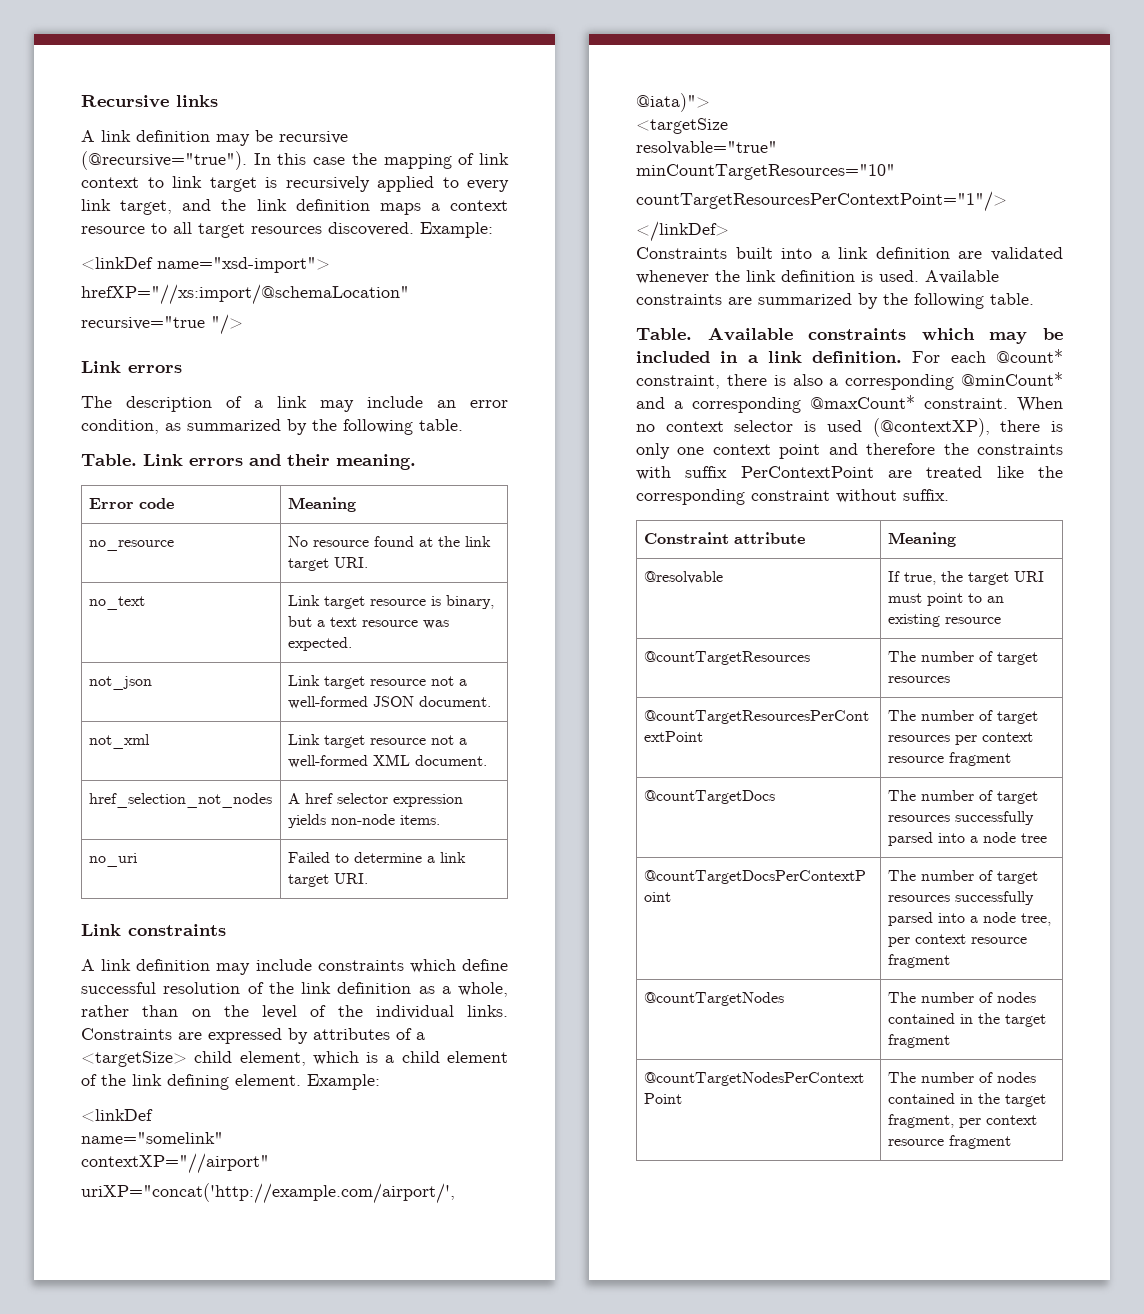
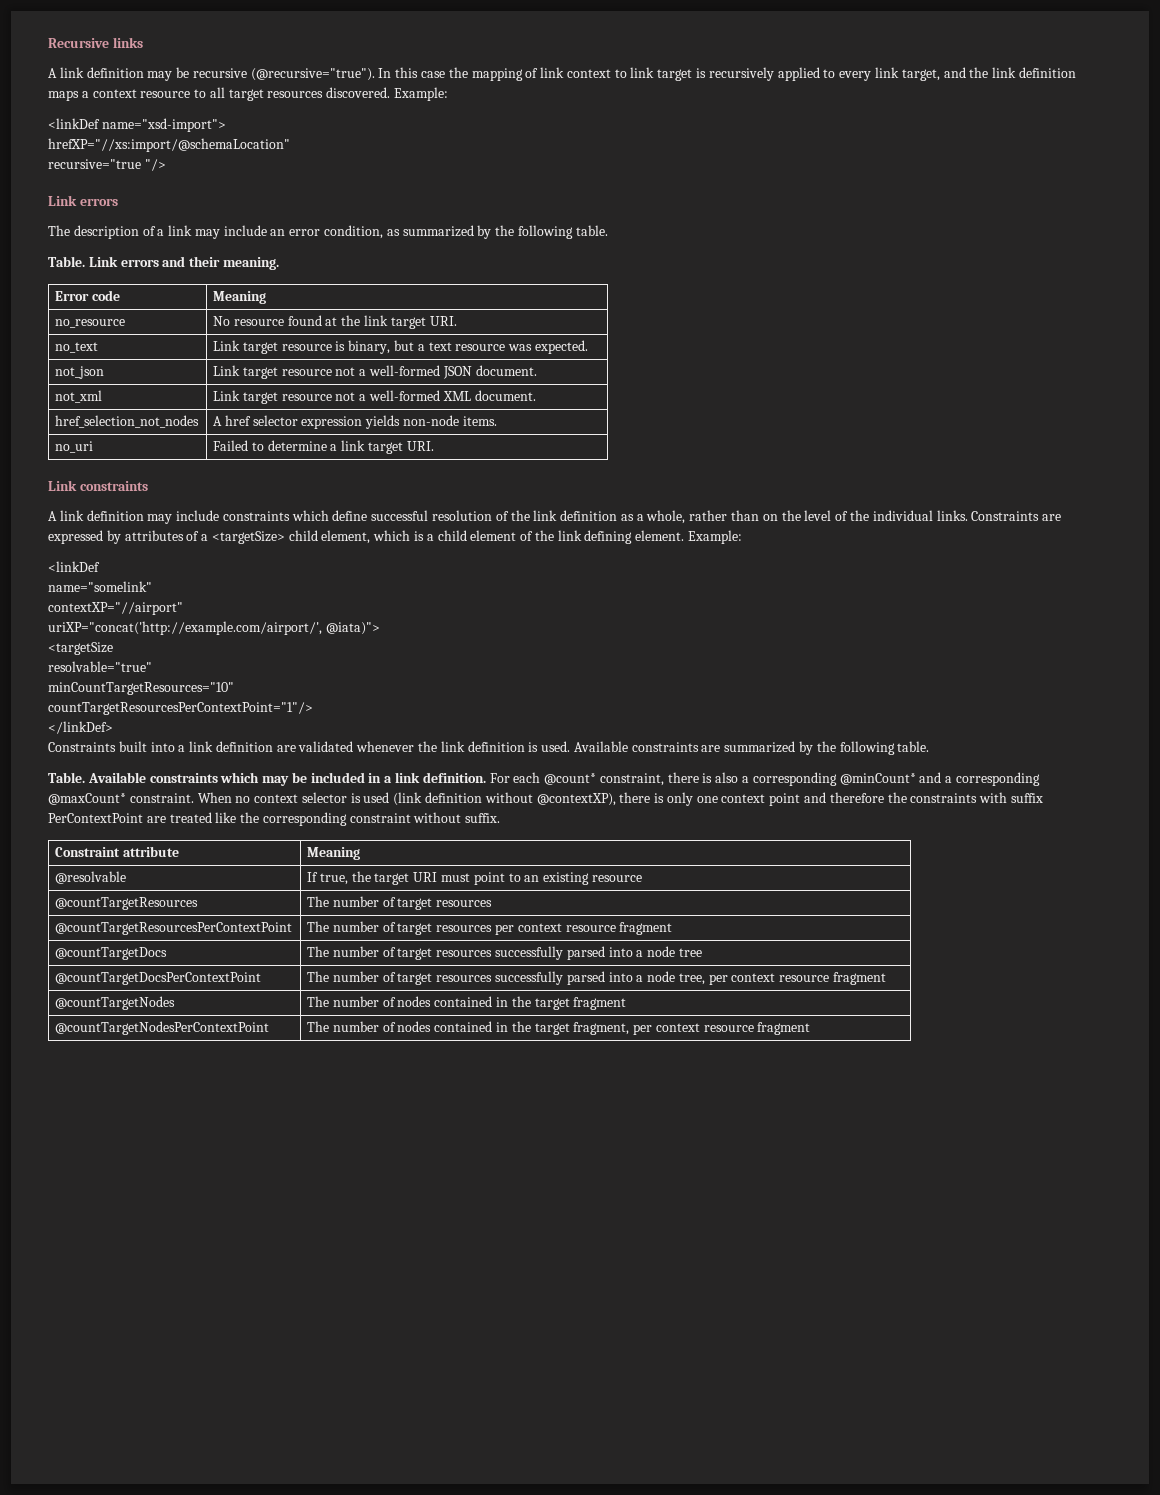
- When no context selector is used (@contextXP), there is only one context point and therefore the constraints with suffix PerContextPoint are treated like the corresponding constraint without suffix.
+ When no context selector is used (link definition without @contextXP), there is only one context point and therefore the constraints with suffix PerContextPoint are treated like the corresponding constraint without suffix.

